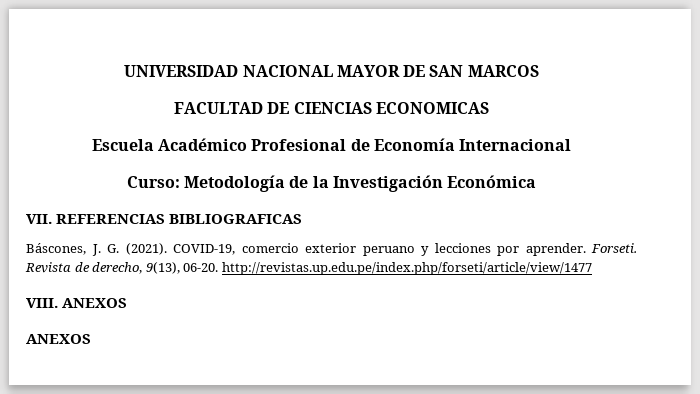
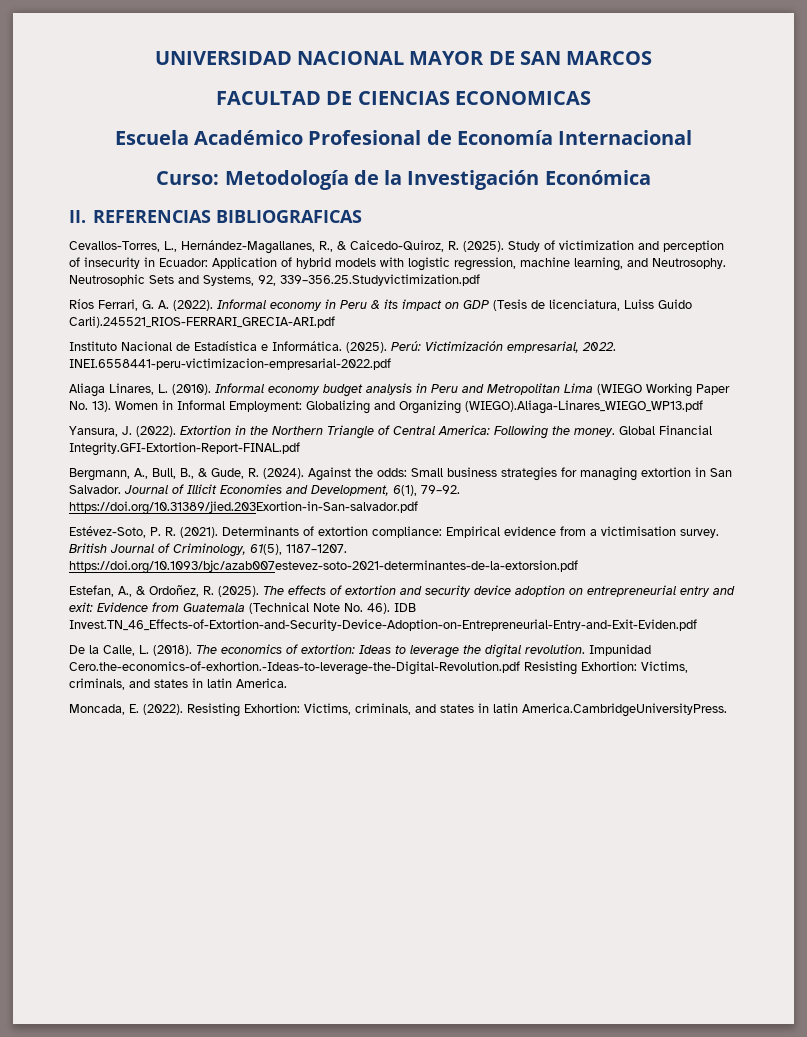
- VII. REFERENCIAS BIBLIOGRAFICAS
+ II. REFERENCIAS BIBLIOGRAFICAS
- Báscones, J. G. (2021). COVID-19, comercio exterior peruano y lecciones por aprender. Forseti. Revista de derecho, 9(13), 06-20. http://revistas.up.edu.pe/index.php/forseti/article/view/1477
- VIII. ANEXOS
- ANEXOS
+ Cevallos-Torres, L., Hernández-Magallanes, R., & Caicedo-Quiroz, R. (2025). Study of victimization and perception of insecurity in Ecuador: Application of hybrid models with logistic regression, machine learning, and Neutrosophy. Neutrosophic Sets and Systems, 92, 339–356.25.Studyvictimization.pdf
+ Ríos Ferrari, G. A. (2022). Informal economy in Peru & its impact on GDP (Tesis de licenciatura, Luiss Guido Carli).245521_RIOS-FERRARI_GRECIA-ARI.pdf
+ Instituto Nacional de Estadística e Informática. (2025). Perú: Victimización empresarial, 2022. INEI.6558441-peru-victimizacion-empresarial-2022.pdf
+ Aliaga Linares, L. (2010). Informal economy budget analysis in Peru and Metropolitan Lima (WIEGO Working Paper No. 13). Women in Informal Employment: Globalizing and Organizing (WIEGO).Aliaga-Linares_WIEGO_WP13.pdf
+ Yansura, J. (2022). Extortion in the Northern Triangle of Central America: Following the money. Global Financial Integrity.GFI-Extortion-Report-FINAL.pdf
+ Bergmann, A., Bull, B., & Gude, R. (2024). Against the odds: Small business strategies for managing extortion in San Salvador. Journal of Illicit Economies and Development, 6(1), 79–92. https://doi.org/10.31389/jied.203Exortion-in-San-salvador.pdf
+ Estévez-Soto, P. R. (2021). Determinants of extortion compliance: Empirical evidence from a victimisation survey. British Journal of Criminology, 61(5), 1187–1207. https://doi.org/10.1093/bjc/azab007estevez-soto-2021-determinantes-de-la-extorsion.pdf
+ Estefan, A., & Ordoñez, R. (2025). The effects of extortion and security device adoption on entrepreneurial entry and exit: Evidence from Guatemala (Technical Note No. 46). IDB Invest.TN_46_Effects-of-Extortion-and-Security-Device-Adoption-on-Entrepreneurial-Entry-and-Exit-Eviden.pdf
+ De la Calle, L. (2018). The economics of extortion: Ideas to leverage the digital revolution. Impunidad Cero.the-economics-of-exhortion.-Ideas-to-leverage-the-Digital-Revolution.pdf Resisting Exhortion: Victims, criminals, and states in latin America.
+ Moncada, E. (2022). Resisting Exhortion: Victims, criminals, and states in latin America.CambridgeUniversityPress.

